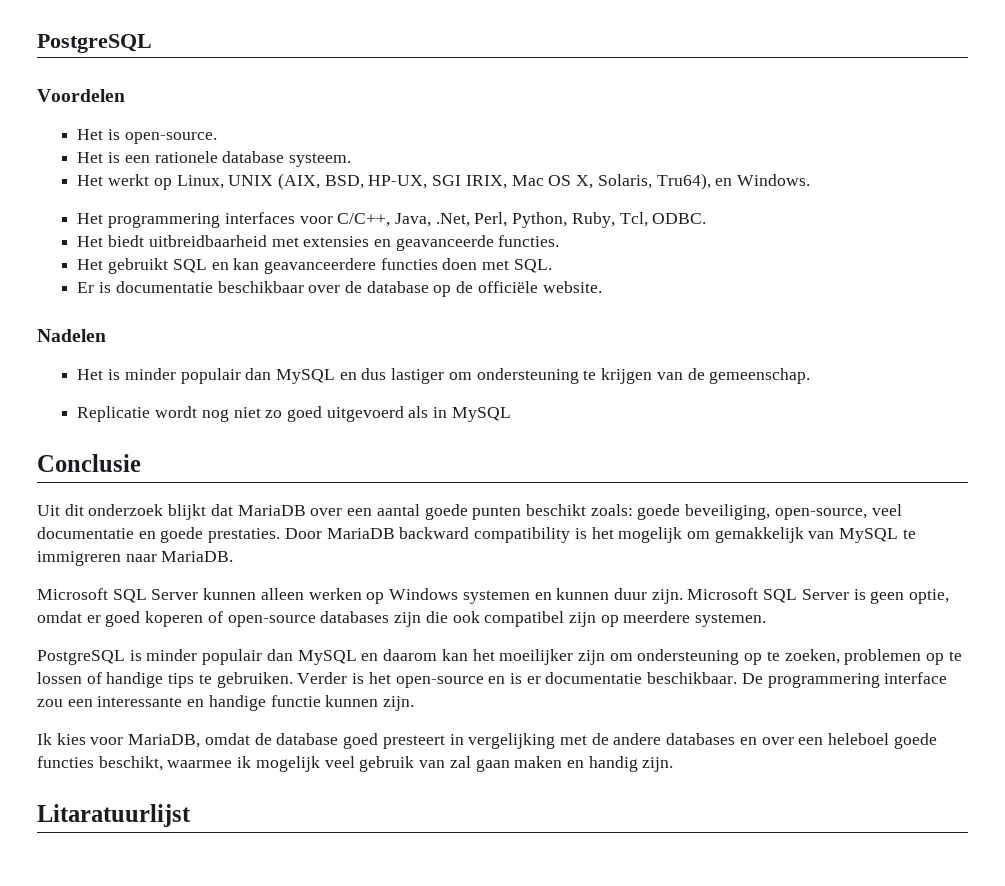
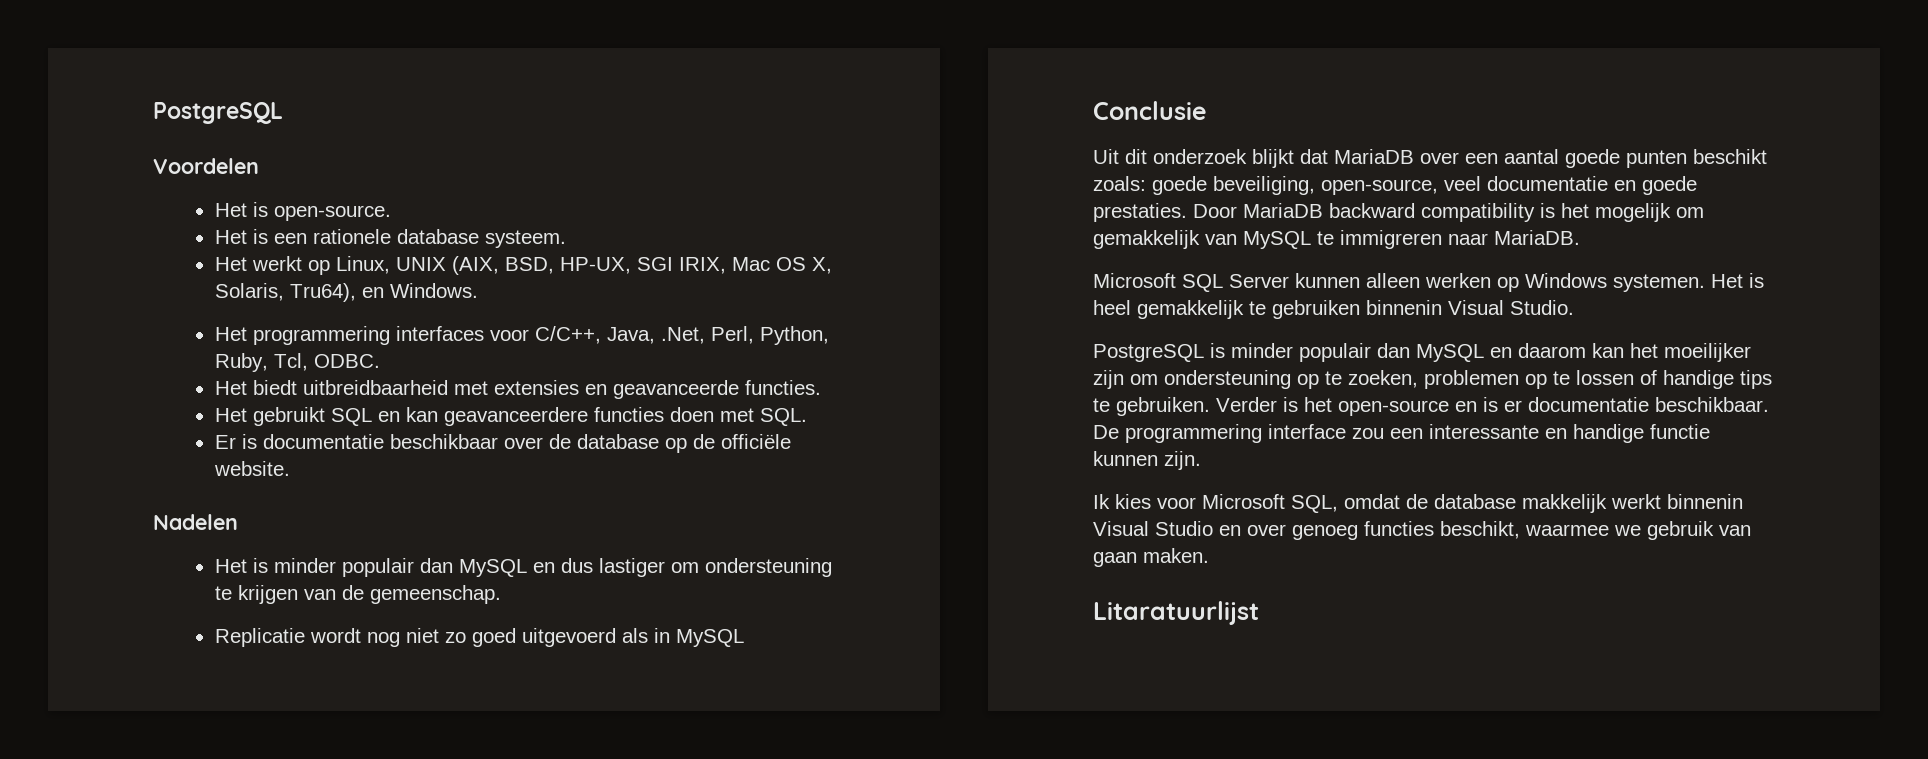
- Microsoft SQL Server kunnen alleen werken op Windows systemen en kunnen duur zijn. Microsoft SQL Server is geen optie, omdat er goed koperen of open-source databases zijn die ook compatibel zijn op meerdere systemen.
+ Microsoft SQL Server kunnen alleen werken op Windows systemen. Het is heel gemakkelijk te gebruiken binnenin Visual Studio.
- Ik kies voor MariaDB, omdat de database goed presteert in vergelijking met de andere databases en over een heleboel goede functies beschikt, waarmee ik mogelijk veel gebruik van zal gaan maken en handig zijn.
+ Ik kies voor Microsoft SQL, omdat de database makkelijk werkt binnenin Visual Studio en over genoeg functies beschikt, waarmee we gebruik van gaan maken.

